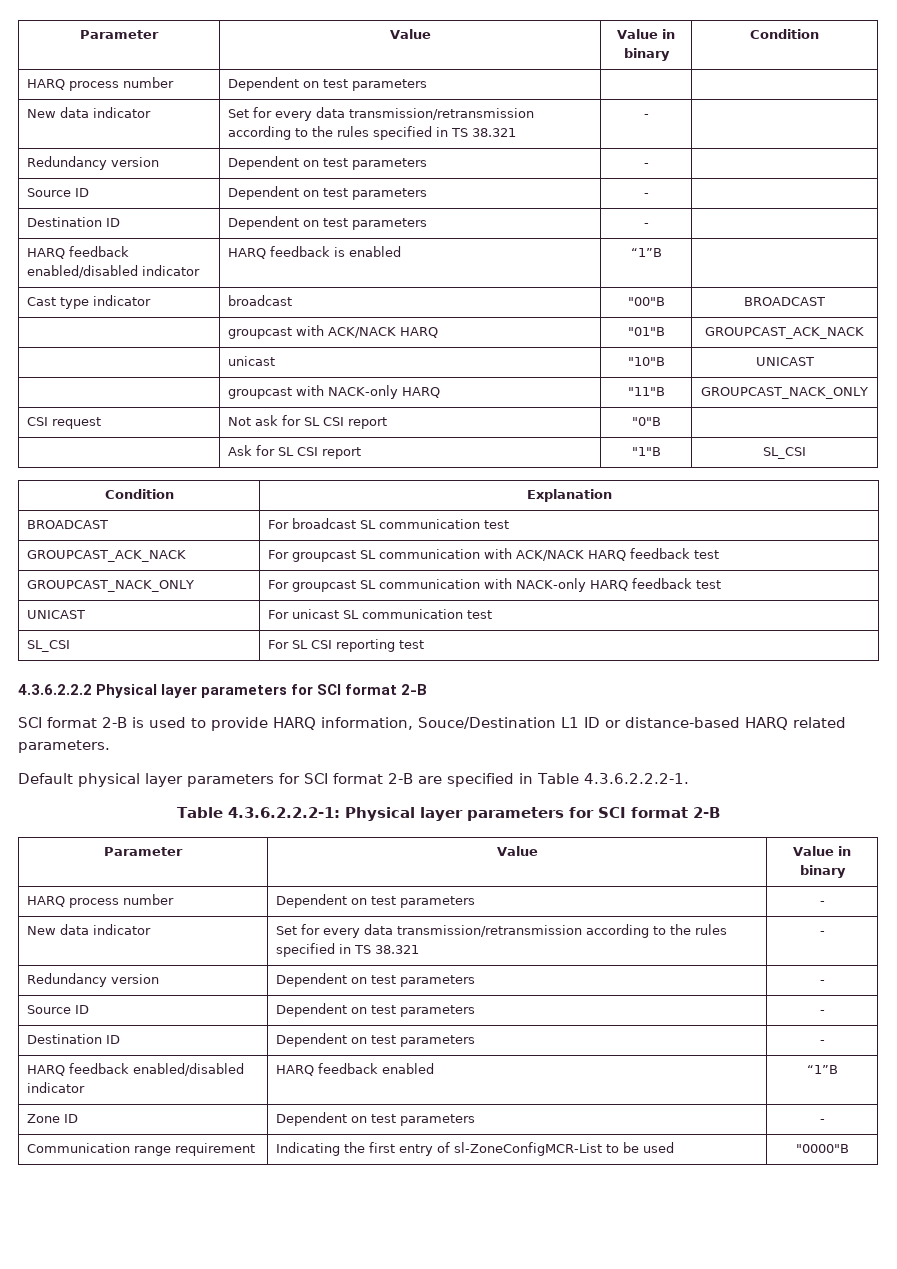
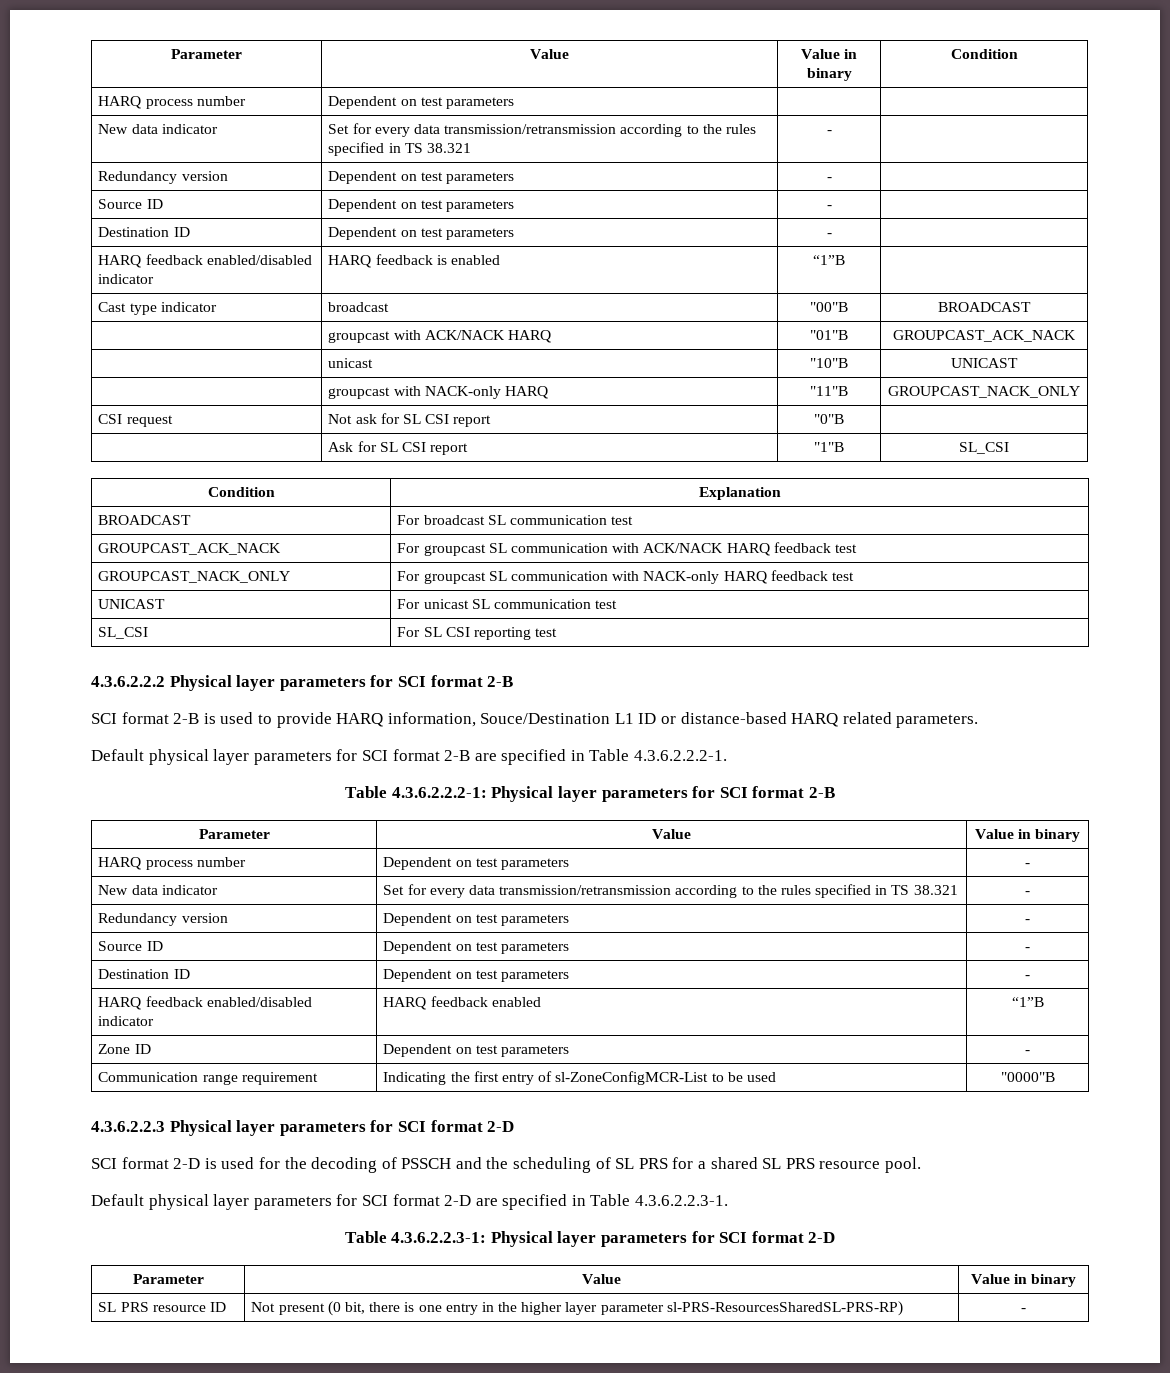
+ 4.3.6.2.2.3 Physical layer parameters for SCI format 2-D
+ SCI format 2-D is used for the decoding of PSSCH and the scheduling of SL PRS for a shared SL PRS resource pool.
+ Default physical layer parameters for SCI format 2-D are specified in Table 4.3.6.2.2.3-1.
+ Table 4.3.6.2.2.3-1: Physical layer parameters for SCI format 2-D
+ Parameter | Value | Value in binary
+ SL PRS resource ID | Not present (0 bit, there is one entry in the higher layer parameter sl-PRS-ResourcesSharedSL-PRS-RP) | -

